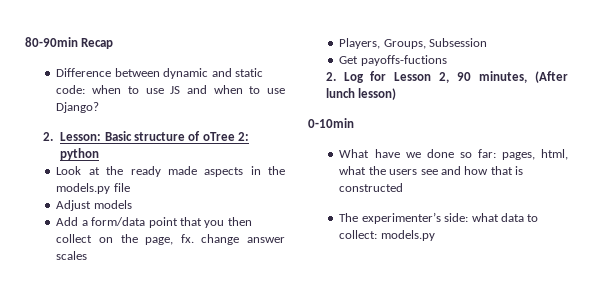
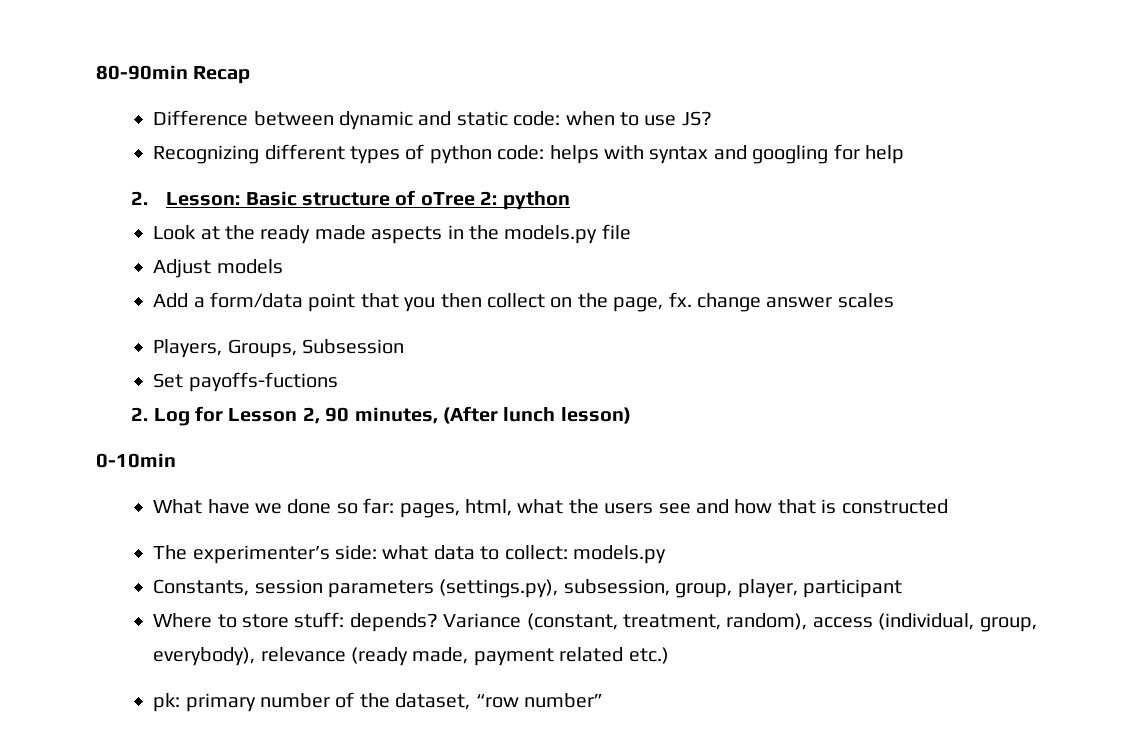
- Difference between dynamic and static code: when to use JS and when to use Django?
+ Difference between dynamic and static code: when to use JS?
+ Recognizing different types of python code: helps with syntax and googling for help
- Get payoffs-fuctions
+ Set payoffs-fuctions
+ Constants, session parameters (settings.py), subsession, group, player, participant
+ Where to store stuff: depends? Variance (constant, treatment, random), access (individual, group, everybody), relevance (ready made, payment related etc.)
+ pk: primary number of the dataset, “row number”

